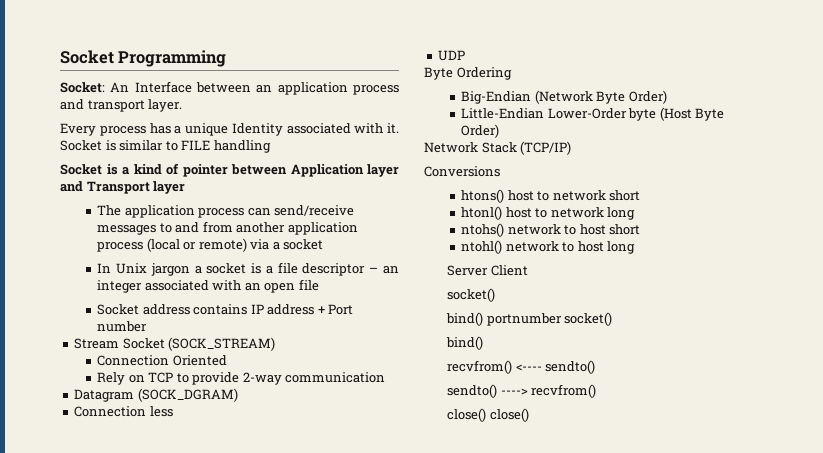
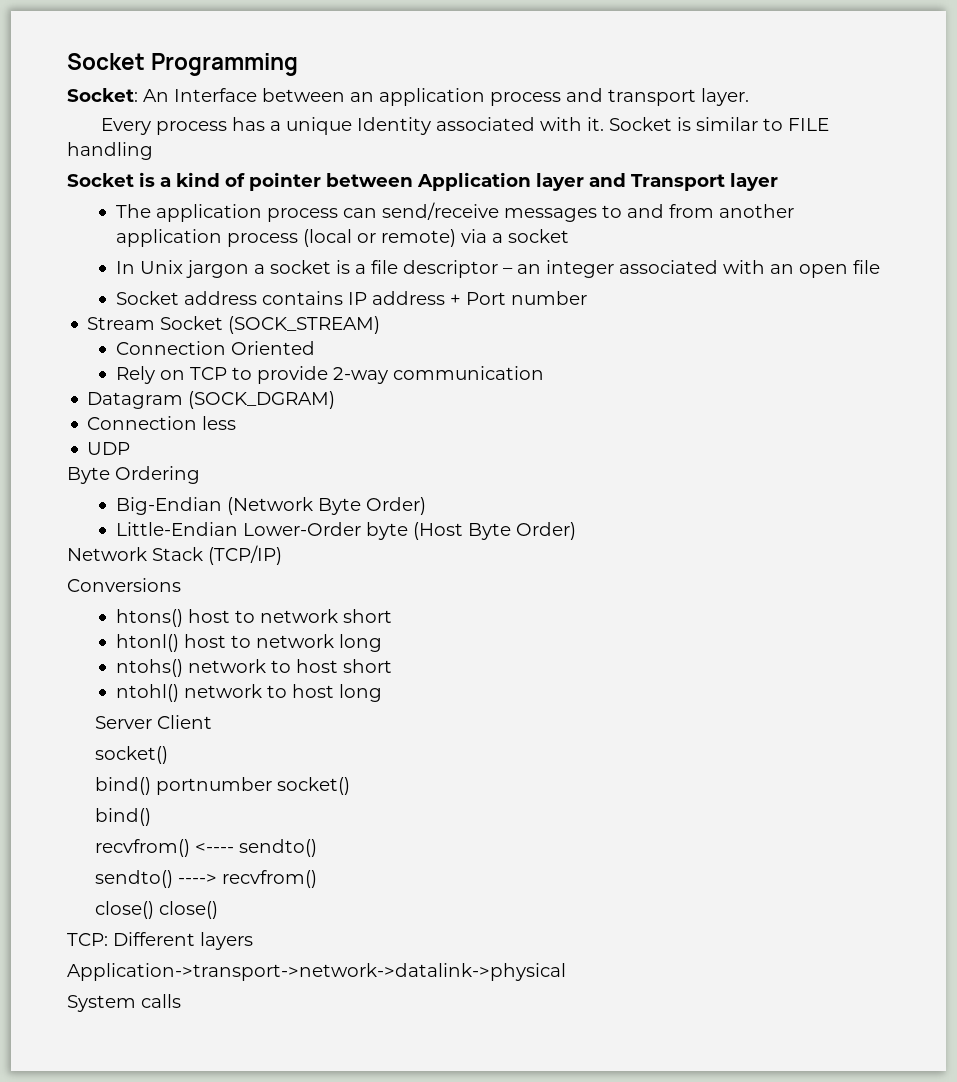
+ TCP: Different layers
+ Application->transport->network->datalink->physical
+ System calls

